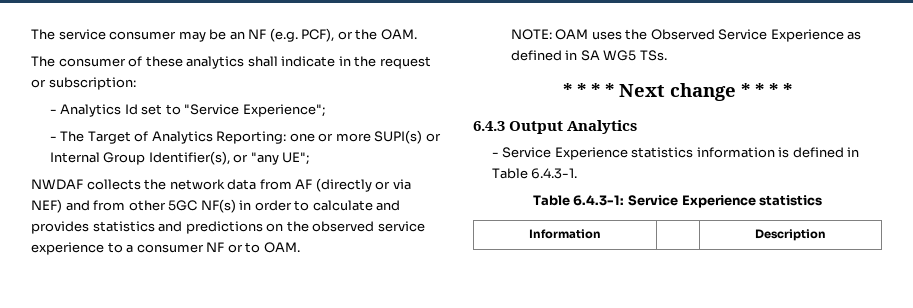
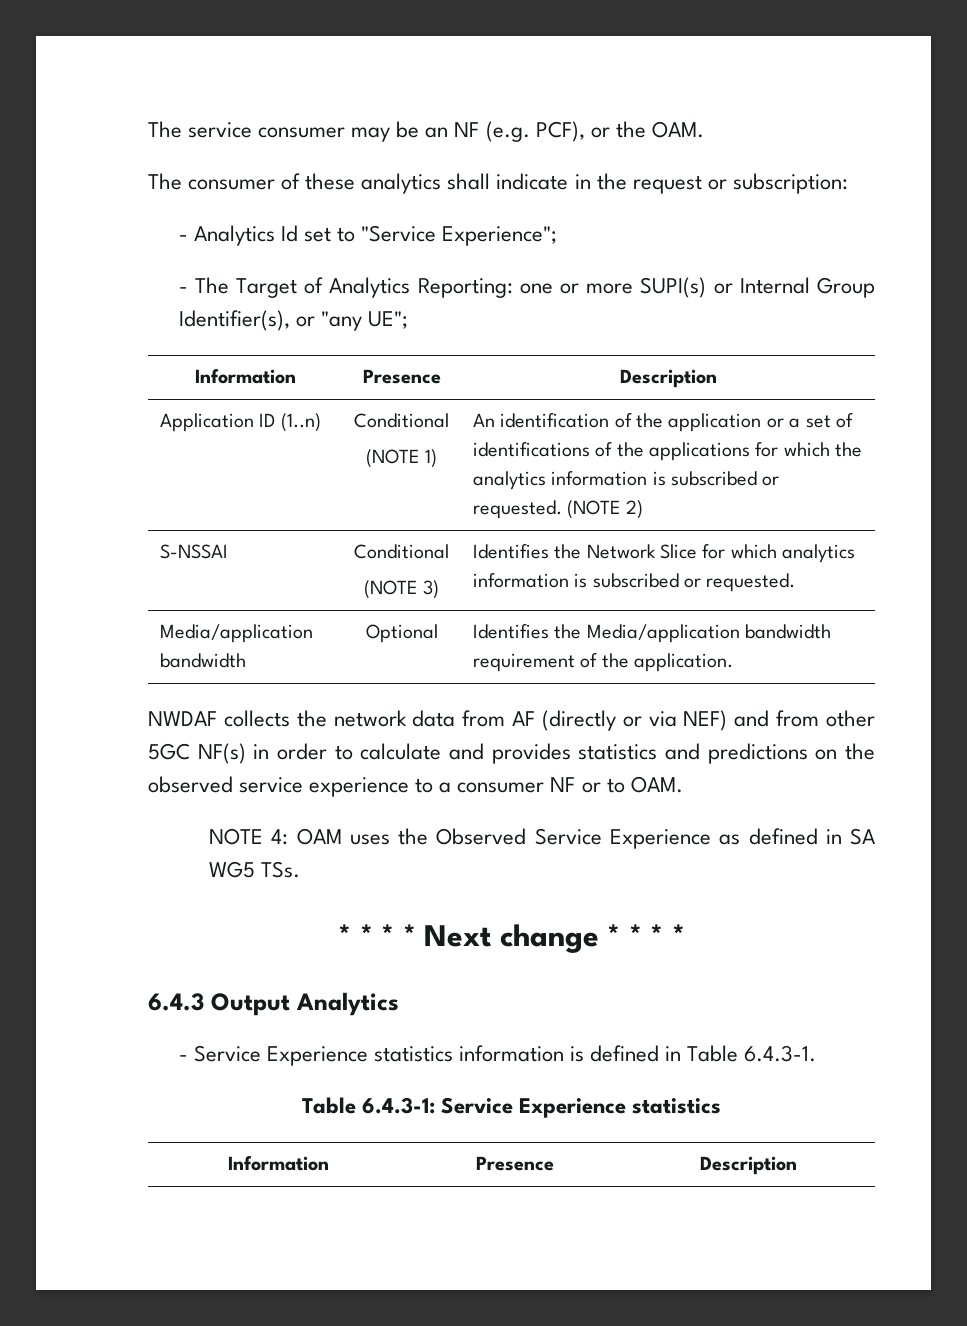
  - The Target of Analytics Reporting: one or more SUPI(s) or Internal Group Identifier(s), or "any UE";
+ Information | Presence | Description
+ Application ID (1..n) | Conditional
+ (NOTE 1) | An identification of the application or a set of identifications of the applications for which the analytics information is subscribed or requested. (NOTE 2)
+ S-NSSAI | Conditional
+ (NOTE 3) | Identifies the Network Slice for which analytics information is subscribed or requested.
+ Media/application bandwidth | Optional | Identifies the Media/application bandwidth requirement of the application.
- NOTE: OAM uses the Observed Service Experience as defined in SA WG5 TSs.
+ NOTE 4: OAM uses the Observed Service Experience as defined in SA WG5 TSs.
  Table 6.4.3-1: Service Experience statistics
- Information | | Description
+ Information | Presence | Description

